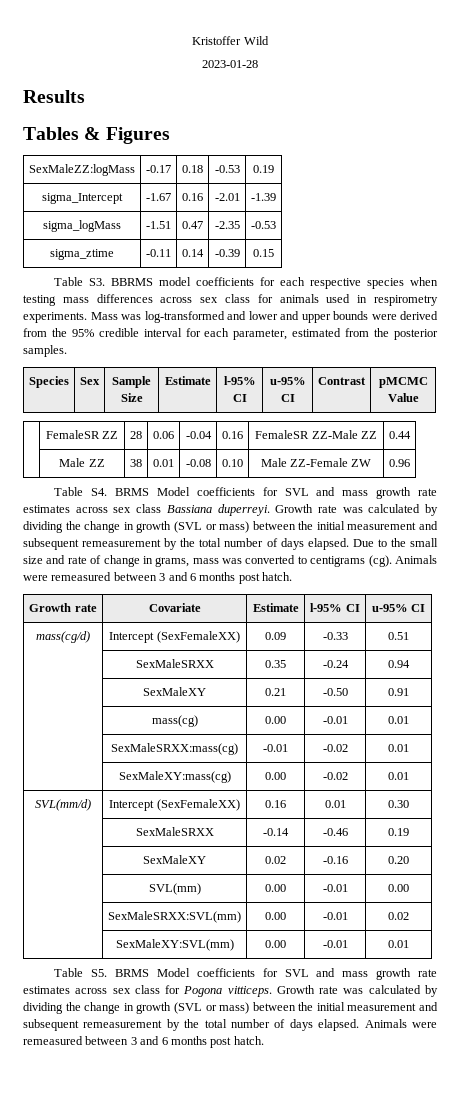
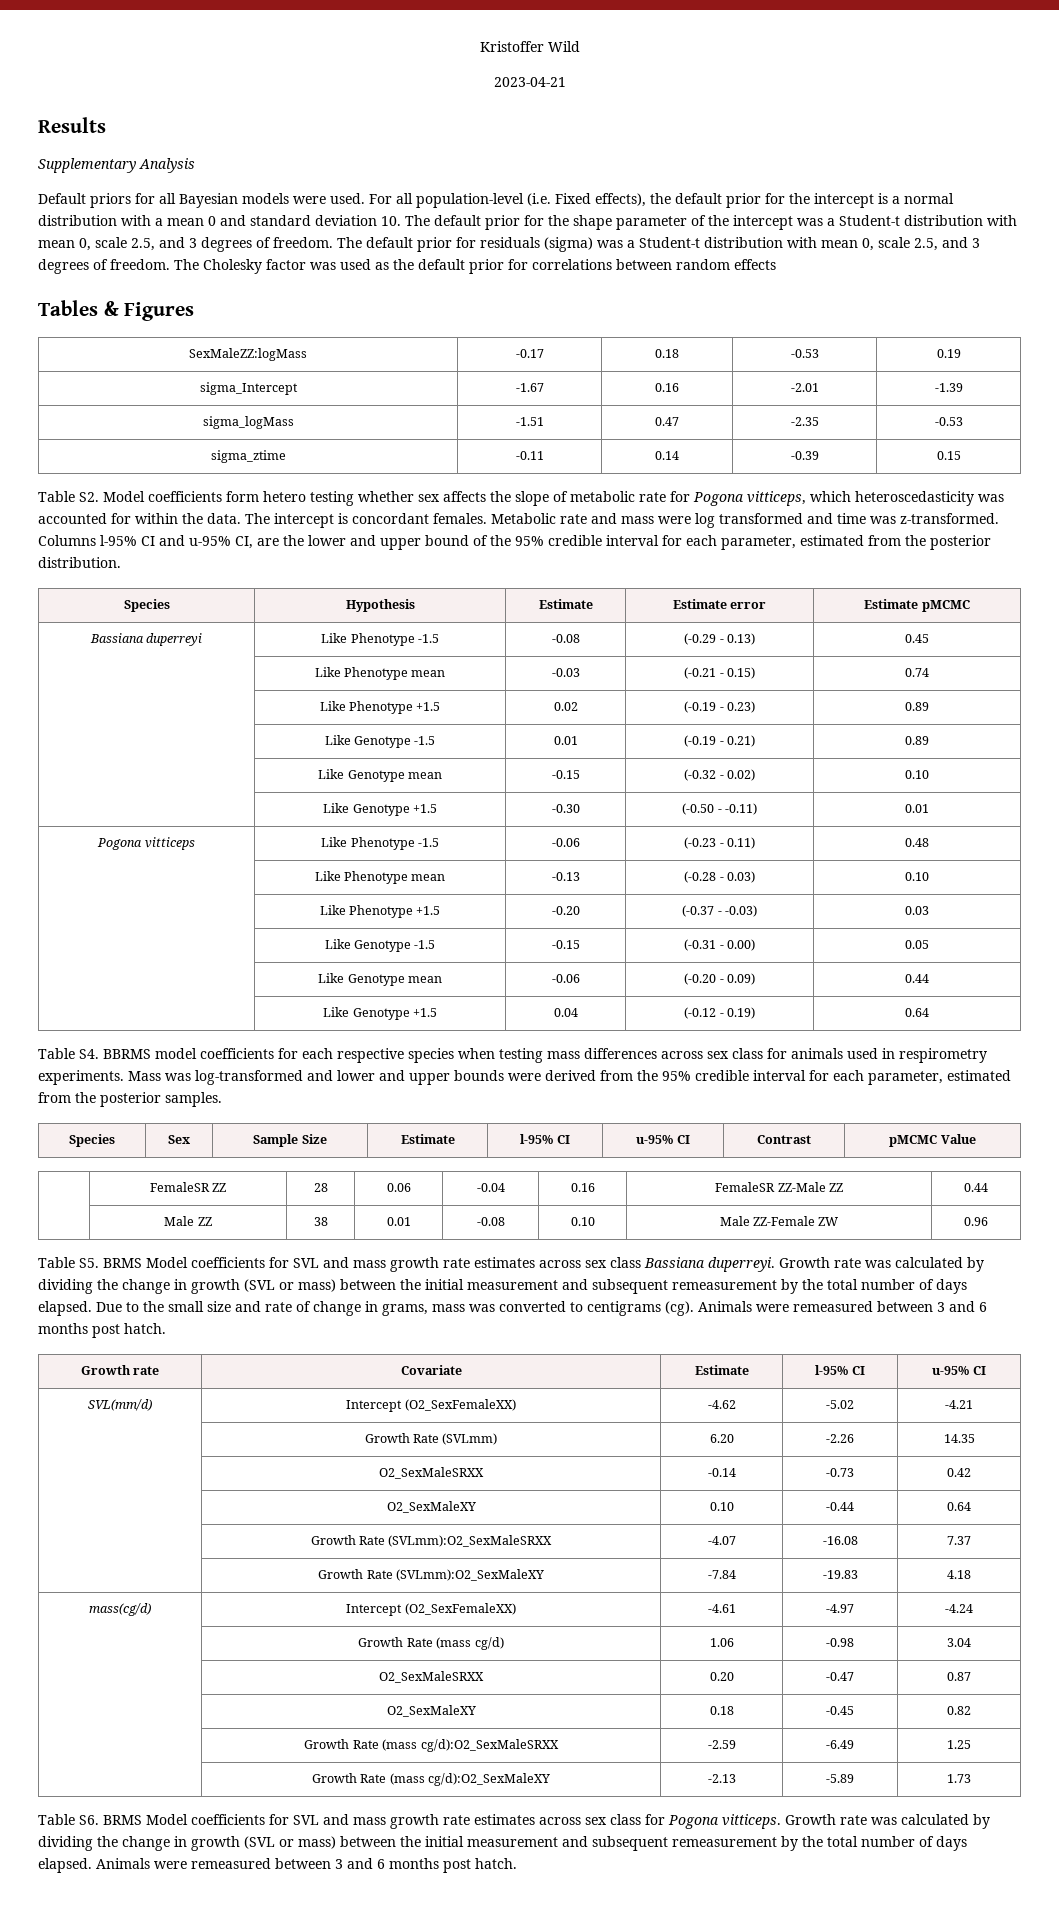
- 2023-01-28
+ 2023-04-21
+ Supplementary Analysis
+ Default priors for all Bayesian models were used. For all population-level (i.e. Fixed effects), the default prior for the intercept is a normal distribution with a mean 0 and standard deviation 10. The default prior for the shape parameter of the intercept was a Student-t distribution with mean 0, scale 2.5, and 3 degrees of freedom. The default prior for residuals (sigma) was a Student-t distribution with mean 0, scale 2.5, and 3 degrees of freedom. The Cholesky factor was used as the default prior for correlations between random effects
- Table S3. BBRMS model coefficients for each respective species when testing mass differences across sex class for animals used in respirometry experiments.
+ Table S2. Model coefficients form hetero testing whether sex affects the slope of metabolic rate for Pogona vitticeps, which heteroscedasticity was accounted for within the data. The intercept is concordant females. Metabolic rate and mass were log transformed and time was z-transformed. Columns l-95% CI and u-95% CI, are the lower and upper bound of the 95% credible interval for each parameter, estimated from the posterior distribution.
+ Species | Hypothesis | Estimate | Estimate error | Estimate pMCMC
+ Bassiana duperreyi | Like Phenotype -1.5 | -0.08 | (-0.29 - 0.13) | 0.45
+ | Like Phenotype mean | -0.03 | (-0.21 - 0.15) | 0.74
+ | Like Phenotype +1.5 | 0.02 | (-0.19 - 0.23) | 0.89
+ | Like Genotype -1.5 | 0.01 | (-0.19 - 0.21) | 0.89
+ | Like Genotype mean | -0.15 | (-0.32 - 0.02) | 0.10
+ | Like Genotype +1.5 | -0.30 | (-0.50 - -0.11) | 0.01
+ Pogona vitticeps | Like Phenotype -1.5 | -0.06 | (-0.23 - 0.11) | 0.48
+ | Like Phenotype mean | -0.13 | (-0.28 - 0.03) | 0.10
+ | Like Phenotype +1.5 | -0.20 | (-0.37 - -0.03) | 0.03
+ | Like Genotype -1.5 | -0.15 | (-0.31 - 0.00) | 0.05
+ | Like Genotype mean | -0.06 | (-0.20 - 0.09) | 0.44
+ | Like Genotype +1.5 | 0.04 | (-0.12 - 0.19) | 0.64
+ Table S4. BBRMS model coefficients for each respective species when testing mass differences across sex class for animals used in respirometry experiments.
- Table S4. BRMS Model coefficients for SVL and mass growth rate estimates across sex class Bassiana duperreyi.
+ Table S5. BRMS Model coefficients for SVL and mass growth rate estimates across sex class Bassiana duperreyi.
- mass(cg/d) | Intercept (SexFemaleXX) | 0.09 | -0.33 | 0.51
- | SexMaleSRXX | 0.35 | -0.24 | 0.94
- | SexMaleXY | 0.21 | -0.50 | 0.91
- | mass(cg) | 0.00 | -0.01 | 0.01
- | SexMaleSRXX:mass(cg) | -0.01 | -0.02 | 0.01
- | SexMaleXY:mass(cg) | 0.00 | -0.02 | 0.01
- SVL(mm/d) | Intercept (SexFemaleXX) | 0.16 | 0.01 | 0.30
- | SexMaleSRXX | -0.14 | -0.46 | 0.19
- | SexMaleXY | 0.02 | -0.16 | 0.20
- | SVL(mm) | 0.00 | -0.01 | 0.00
- | SexMaleSRXX:SVL(mm) | 0.00 | -0.01 | 0.02
- | SexMaleXY:SVL(mm) | 0.00 | -0.01 | 0.01
- Table S5. BRMS Model coefficients for SVL and mass growth rate estimates across sex class for Pogona vitticeps.
+ SVL(mm/d) | Intercept (O2_SexFemaleXX) | -4.62 | -5.02 | -4.21
+ | Growth Rate (SVLmm) | 6.20 | -2.26 | 14.35
+ | O2_SexMaleSRXX | -0.14 | -0.73 | 0.42
+ | O2_SexMaleXY | 0.10 | -0.44 | 0.64
+ | Growth Rate (SVLmm):O2_SexMaleSRXX | -4.07 | -16.08 | 7.37
+ | Growth Rate (SVLmm):O2_SexMaleXY | -7.84 | -19.83 | 4.18
+ mass(cg/d) | Intercept (O2_SexFemaleXX) | -4.61 | -4.97 | -4.24
+ | Growth Rate (mass cg/d) | 1.06 | -0.98 | 3.04
+ | O2_SexMaleSRXX | 0.20 | -0.47 | 0.87
+ | O2_SexMaleXY | 0.18 | -0.45 | 0.82
+ | Growth Rate (mass cg/d):O2_SexMaleSRXX | -2.59 | -6.49 | 1.25
+ | Growth Rate (mass cg/d):O2_SexMaleXY | -2.13 | -5.89 | 1.73
+ Table S6. BRMS Model coefficients for SVL and mass growth rate estimates across sex class for Pogona vitticeps.

